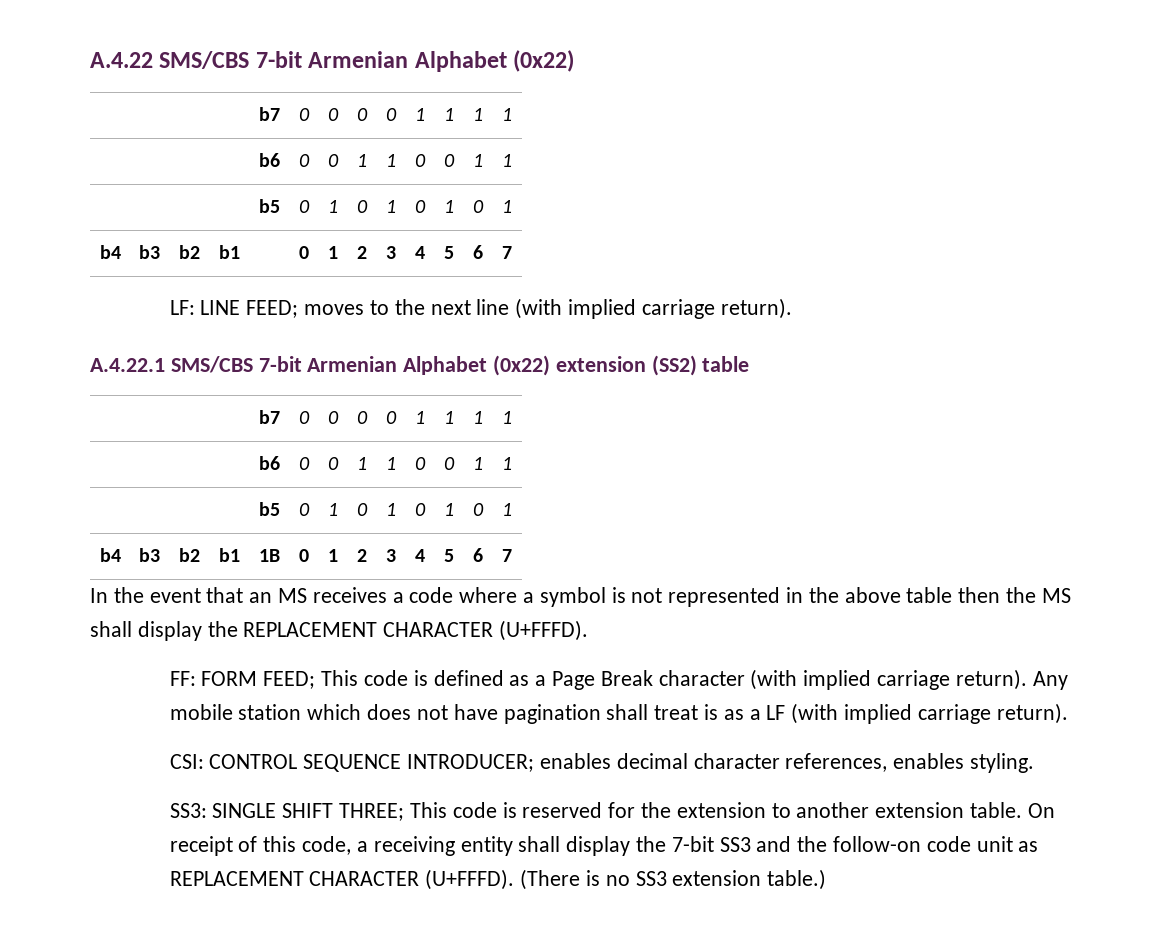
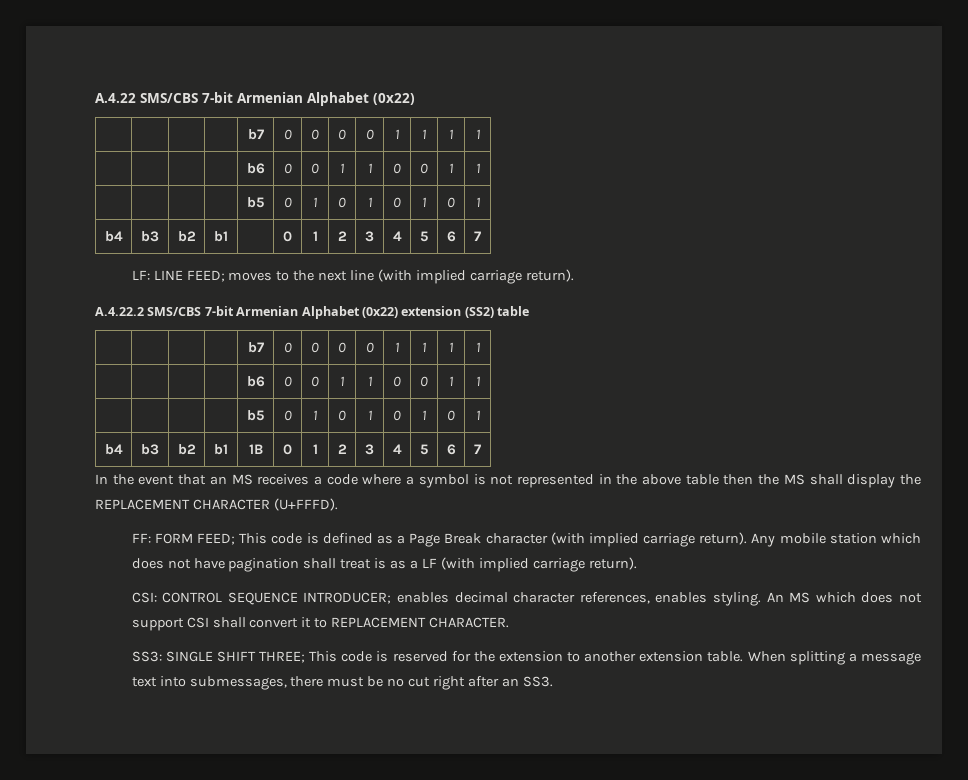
- A.4.22.1 SMS/CBS 7-bit Armenian Alphabet (0x22) extension (SS2) table
+ A.4.22.2 SMS/CBS 7-bit Armenian Alphabet (0x22) extension (SS2) table
+ An MS which does not support CSI shall convert it to REPLACEMENT CHARACTER.
- On receipt of this code, a receiving entity shall display the 7-bit SS3 and the follow-on code unit as REPLACEMENT CHARACTER (U+FFFD). (There is no SS3 extension table.)
+ When splitting a message text into submessages, there must be no cut right after an SS3.

